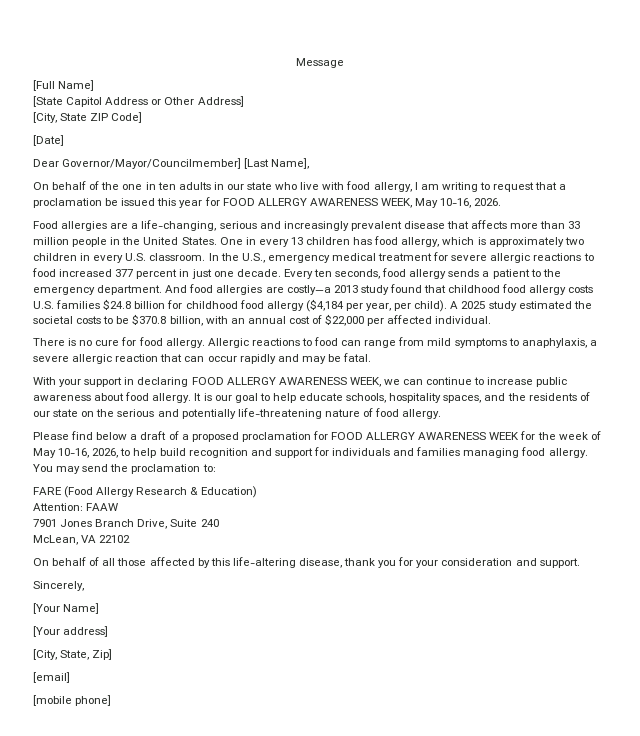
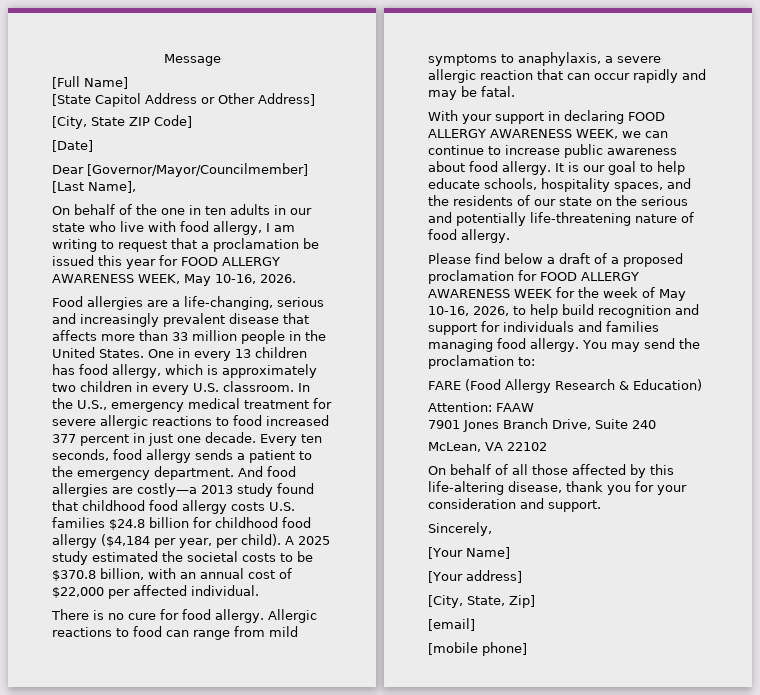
- Dear Governor/Mayor/Councilmember] [Last Name],
+ Dear [Governor/Mayor/Councilmember] [Last Name],

